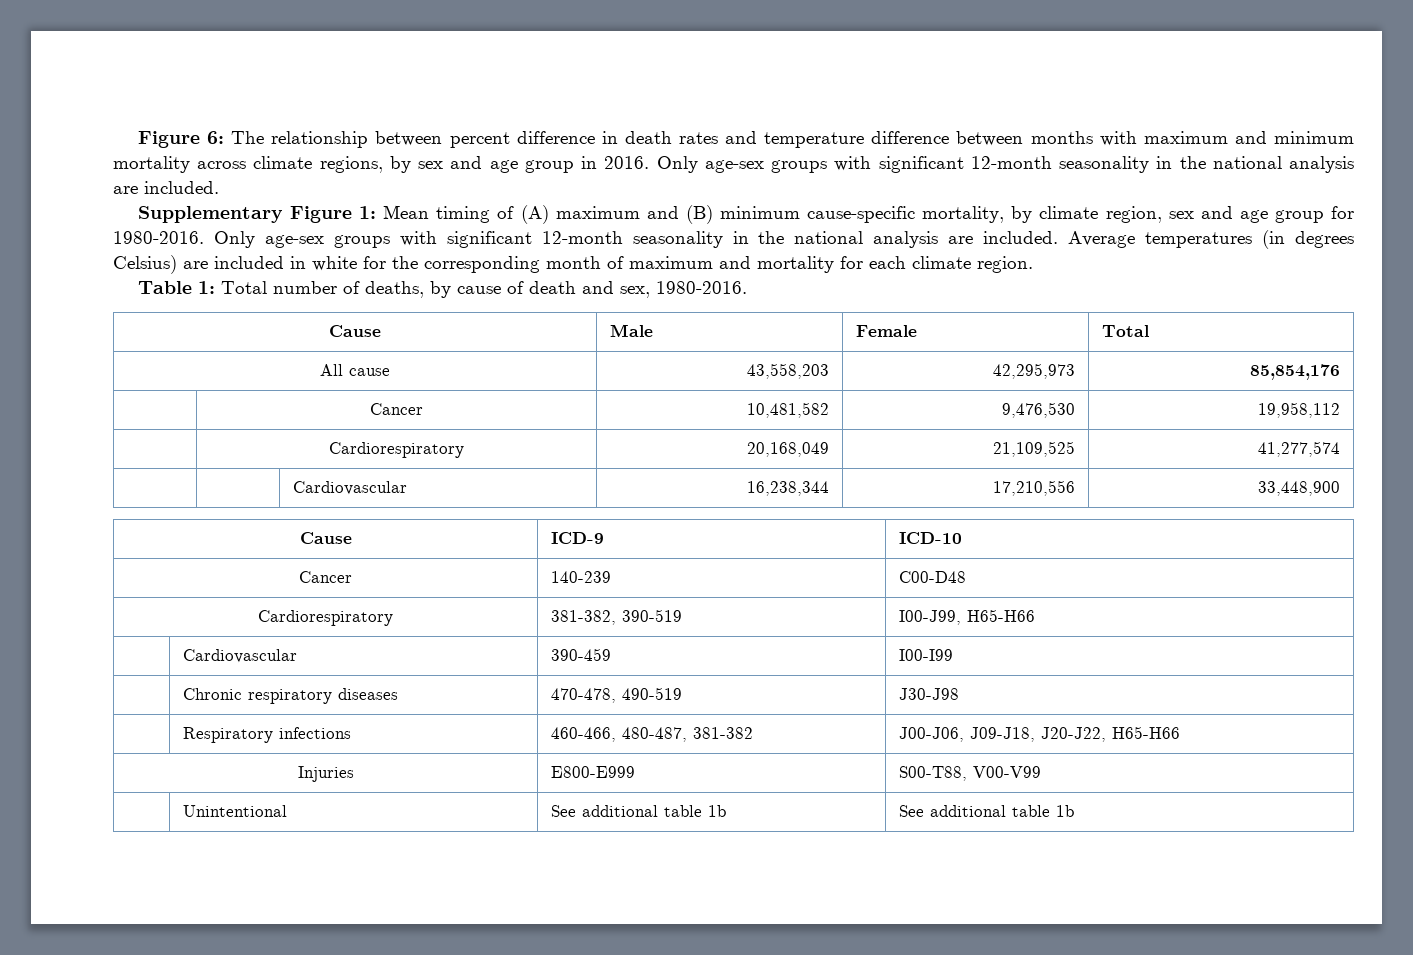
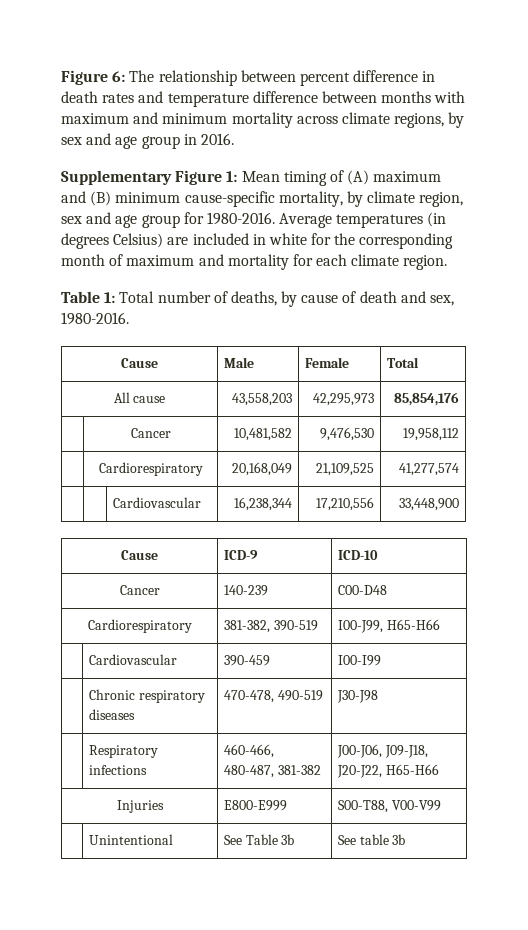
- Figure 6: The relationship between percent difference in death rates and temperature difference between months with maximum and minimum mortality across climate regions, by sex and age group in 2016. Only age-sex groups with significant 12-month seasonality in the national analysis are included.
+ Figure 6: The relationship between percent difference in death rates and temperature difference between months with maximum and minimum mortality across climate regions, by sex and age group in 2016.
- Supplementary Figure 1: Mean timing of (A) maximum and (B) minimum cause-specific mortality, by climate region, sex and age group for 1980-2016. Only age-sex groups with significant 12-month seasonality in the national analysis are included.
+ Supplementary Figure 1: Mean timing of (A) maximum and (B) minimum cause-specific mortality, by climate region, sex and age group for 1980-2016.
- | Unintentional | See additional table 1b | See additional table 1b
+ | Unintentional | See Table 3b | See table 3b

